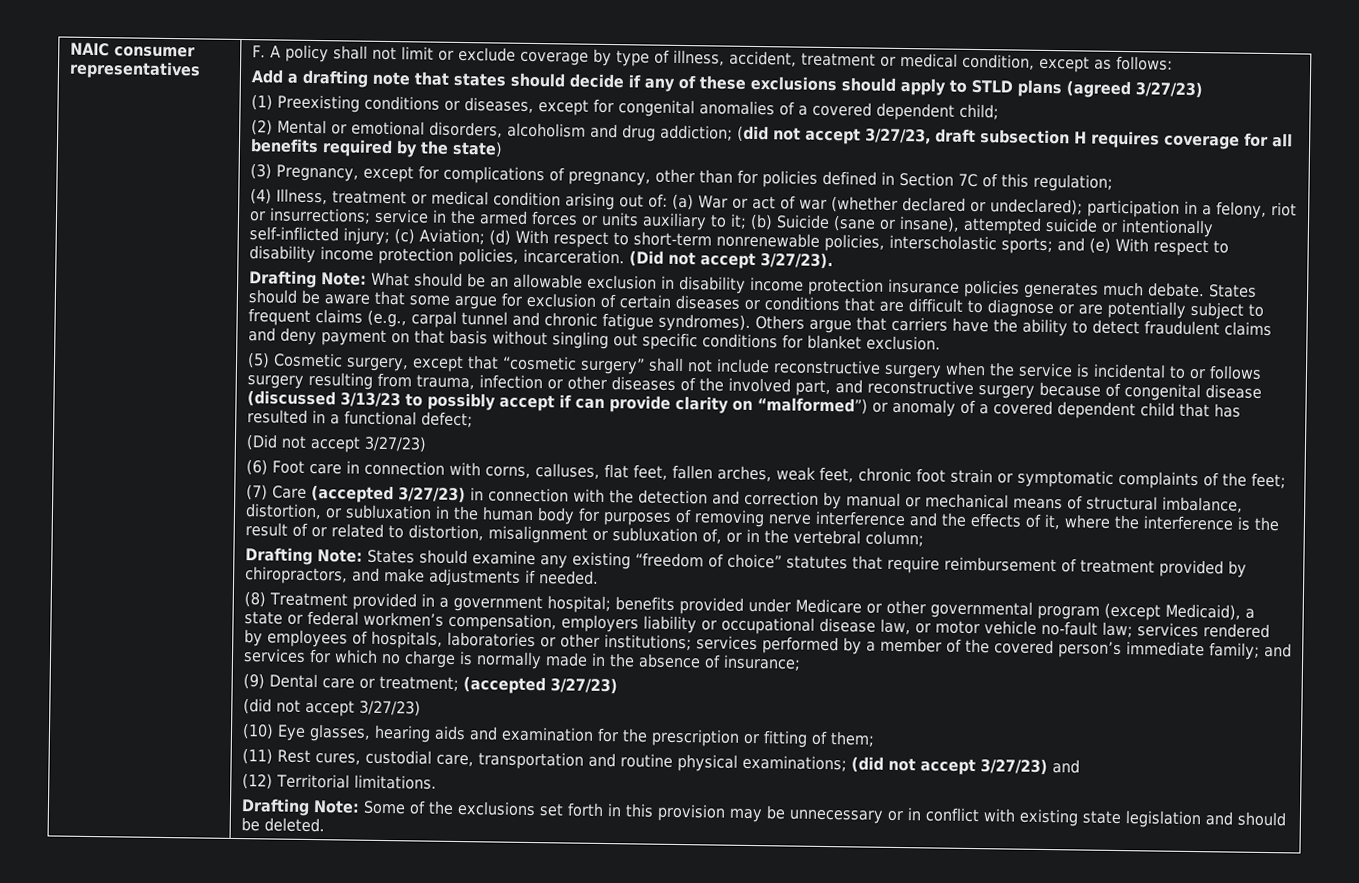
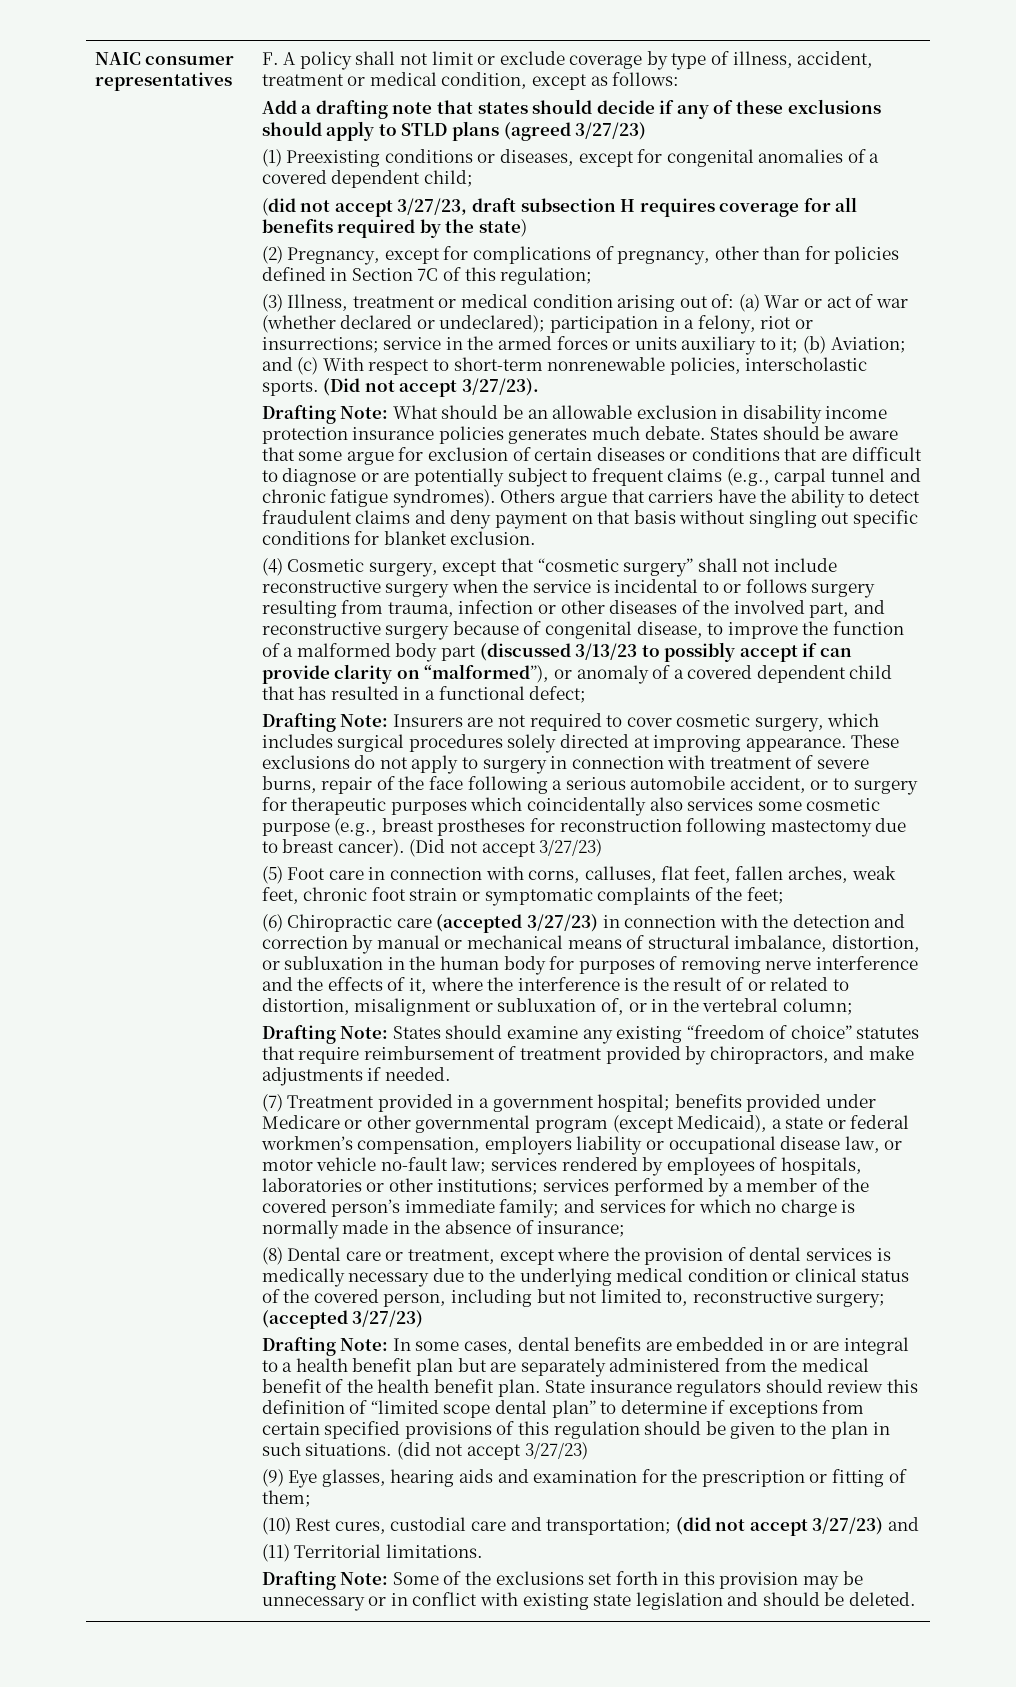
- (2) Mental or emotional disorders, alcoholism and drug addiction; (did not accept 3/27/23, draft subsection H requires coverage for all benefits required by the state)
+ (did not accept 3/27/23, draft subsection H requires coverage for all benefits required by the state)
- (3) Pregnancy, except for complications of pregnancy, other than for policies defined in Section 7C of this regulation;
+ (2) Pregnancy, except for complications of pregnancy, other than for policies defined in Section 7C of this regulation;
- (4) Illness, treatment or medical condition arising out of: (a) War or act of war (whether declared or undeclared); participation in a felony, riot or insurrections; service in the armed forces or units auxiliary to it; (b) Suicide (sane or insane), attempted suicide or intentionally self-inflicted injury; (c) Aviation; (d) With respect to short-term nonrenewable policies, interscholastic sports; and (e) With respect to disability income protection policies, incarceration.
+ (3) Illness, treatment or medical condition arising out of: (a) War or act of war (whether declared or undeclared); participation in a felony, riot or insurrections; service in the armed forces or units auxiliary to it; (b) Aviation; and (c) With respect to short-term nonrenewable policies, interscholastic sports.
- (5) Cosmetic surgery, except that “cosmetic surgery” shall not include reconstructive surgery when the service is incidental to or follows surgery resulting from trauma, infection or other diseases of the involved part, and reconstructive surgery because of congenital disease (discussed 3/13/23 to possibly accept if can provide clarity on “malformed”) or anomaly of a covered dependent child that has resulted in a functional defect;
+ (4) Cosmetic surgery, except that “cosmetic surgery” shall not include reconstructive surgery when the service is incidental to or follows surgery resulting from trauma, infection or other diseases of the involved part, and reconstructive surgery because of congenital disease, to improve the function of a malformed body part (discussed 3/13/23 to possibly accept if can provide clarity on “malformed”), or anomaly of a covered dependent child that has resulted in a functional defect;
+ Drafting Note: Insurers are not required to cover cosmetic surgery, which includes surgical procedures solely directed at improving appearance. These exclusions do not apply to surgery in connection with treatment of severe burns, repair of the face following a serious automobile accident, or to surgery for therapeutic purposes which coincidentally also services some cosmetic purpose (e.g., breast prostheses for reconstruction following mastectomy due to breast cancer).
- (6) Foot care in connection with corns, calluses, flat feet, fallen arches, weak feet, chronic foot strain or symptomatic complaints of the feet;
+ (5) Foot care in connection with corns, calluses, flat feet, fallen arches, weak feet, chronic foot strain or symptomatic complaints of the feet;
- (7) Care (accepted 3/27/23) in connection with the detection and correction by manual or mechanical means of structural imbalance, distortion, or subluxation in the human body for purposes of removing nerve interference and the effects of it, where the interference is the result of or related to distortion, misalignment or subluxation of, or in the vertebral column;
+ (6) Chiropractic care (accepted 3/27/23) in connection with the detection and correction by manual or mechanical means of structural imbalance, distortion, or subluxation in the human body for purposes of removing nerve interference and the effects of it, where the interference is the result of or related to distortion, misalignment or subluxation of, or in the vertebral column;
- (8) Treatment provided in a government hospital;
+ (7) Treatment provided in a government hospital;
- (9) Dental care or treatment; (accepted 3/27/23)
- (did not accept 3/27/23)
+ (8) Dental care or treatment, except where the provision of dental services is medically necessary due to the underlying medical condition or clinical status of the covered person, including but not limited to, reconstructive surgery; (accepted 3/27/23)
+ Drafting Note: In some cases, dental benefits are embedded in or are integral to a health benefit plan but are separately administered from the medical benefit of the health benefit plan. State insurance regulators should review this definition of “limited scope dental plan” to determine if exceptions from certain specified provisions of this regulation should be given to the plan in such situations. (did not accept 3/27/23)
- (10) Eye glasses, hearing aids and examination for the prescription or fitting of them;
+ (9) Eye glasses, hearing aids and examination for the prescription or fitting of them;
- (11) Rest cures, custodial care, transportation and routine physical examinations; (did not accept 3/27/23) and
+ (10) Rest cures, custodial care and transportation; (did not accept 3/27/23) and
- (12) Territorial limitations.
+ (11) Territorial limitations.

